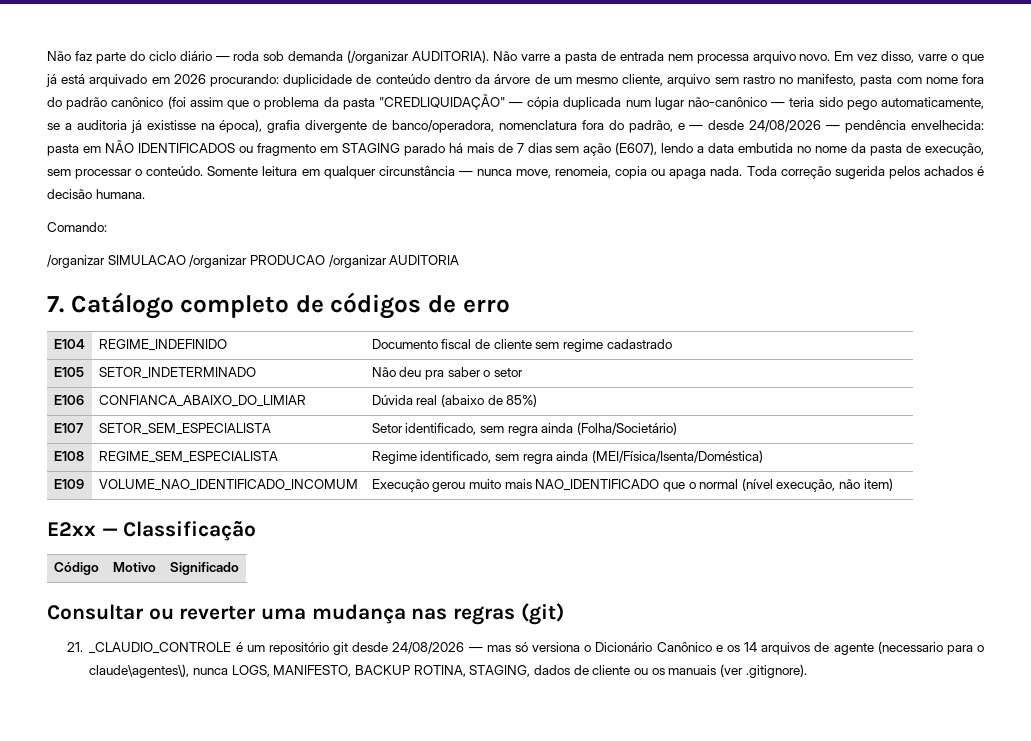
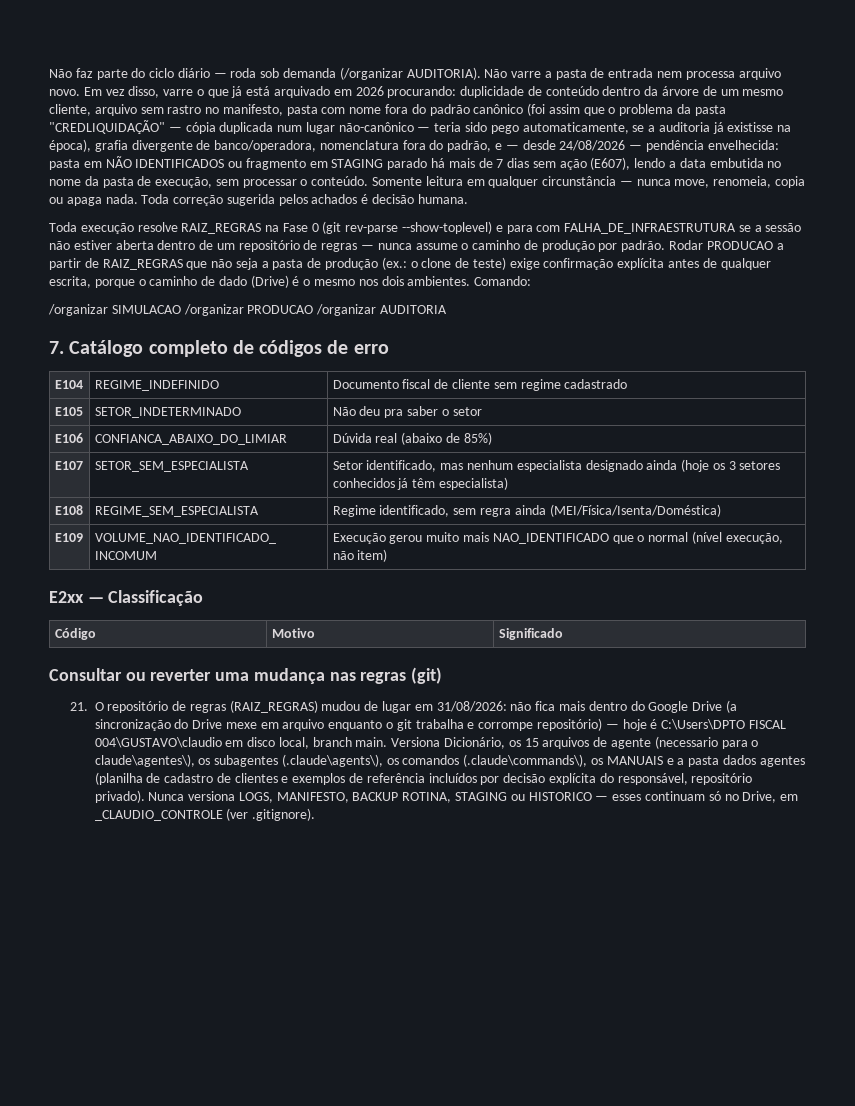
+ Toda execução resolve RAIZ_REGRAS na Fase 0 (git rev-parse --show-toplevel) e para com FALHA_DE_INFRAESTRUTURA se a sessão não estiver aberta dentro de um repositório de regras — nunca assume o caminho de produção por padrão. Rodar PRODUCAO a partir de RAIZ_REGRAS que não seja a pasta de produção (ex.: o clone de teste) exige confirmação explícita antes de qualquer escrita, porque o caminho de dado (Drive) é o mesmo nos dois ambientes.
- E107 | SETOR_SEM_ESPECIALISTA | Setor identificado, sem regra ainda (Folha/Societário)
+ E107 | SETOR_SEM_ESPECIALISTA | Setor identificado, mas nenhum especialista designado ainda (hoje os 3 setores conhecidos já têm especialista)
- 21. _CLAUDIO_CONTROLE é um repositório git desde 24/08/2026 — mas só versiona o Dicionário Canônico e os 14 arquivos de agente (necessario para o claude\agentes\), nunca LOGS, MANIFESTO, BACKUP ROTINA, STAGING, dados de cliente ou os manuais (ver .gitignore).
+ 21. O repositório de regras (RAIZ_REGRAS) mudou de lugar em 31/08/2026: não fica mais dentro do Google Drive (a sincronização do Drive mexe em arquivo enquanto o git trabalha e corrompe repositório) — hoje é C:\Users\DPTO FISCAL 004\GUSTAVO\claudio em disco local, branch main. Versiona Dicionário, os 15 arquivos de agente (necessario para o claude\agentes\), os subagentes (.claude\agents\), os comandos (.claude\commands\), os MANUAIS e a pasta dados agentes (planilha de cadastro de clientes e exemplos de referência incluídos por decisão explícita do responsável, repositório privado). Nunca versiona LOGS, MANIFESTO, BACKUP ROTINA, STAGING ou HISTORICO — esses continuam só no Drive, em _CLAUDIO_CONTROLE (ver .gitignore).

